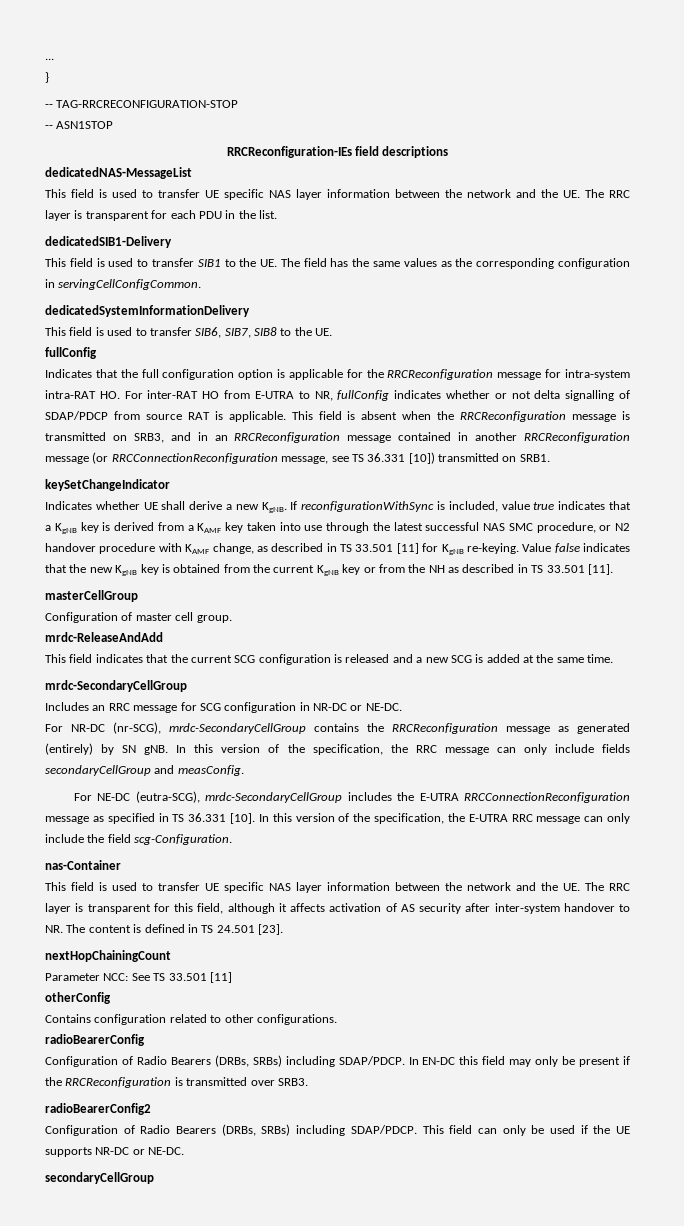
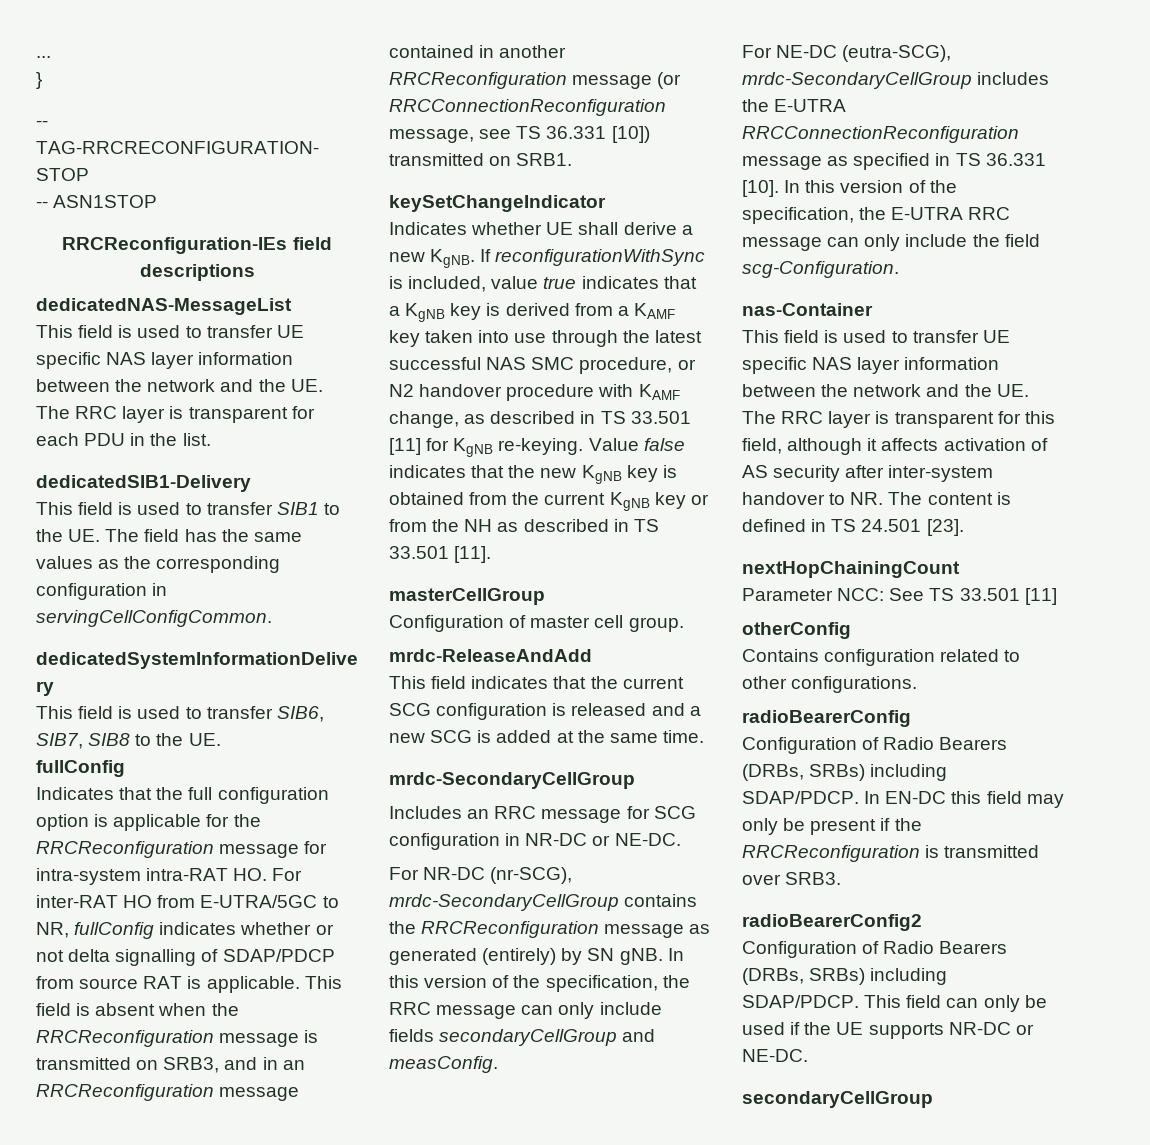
- Indicates that the full configuration option is applicable for the RRCReconfiguration message for intra-system intra-RAT HO. For inter-RAT HO from E-UTRA to NR, fullConfig indicates whether or not delta signalling of SDAP/PDCP from source RAT is applicable.
+ Indicates that the full configuration option is applicable for the RRCReconfiguration message for intra-system intra-RAT HO. For inter-RAT HO from E-UTRA/5GC to NR, fullConfig indicates whether or not delta signalling of SDAP/PDCP from source RAT is applicable.

